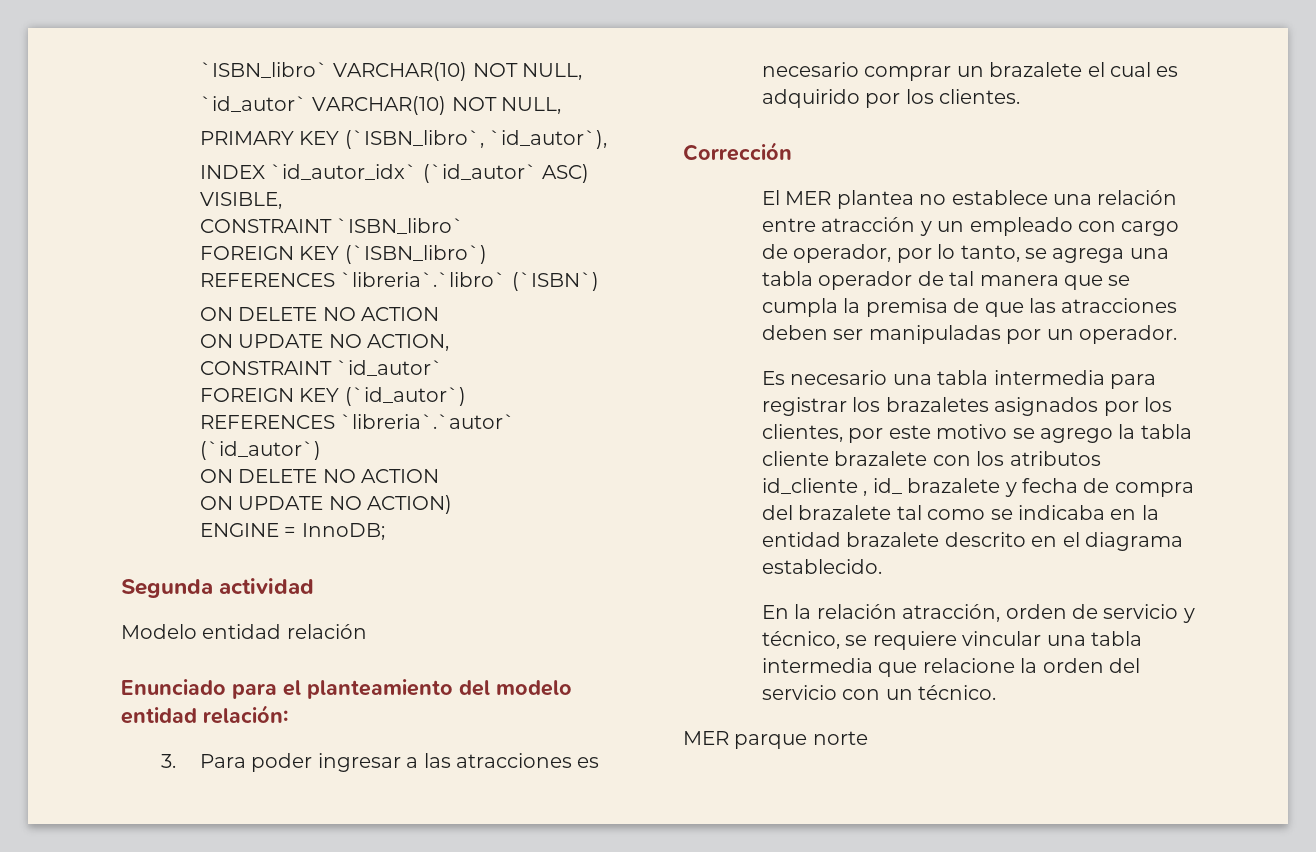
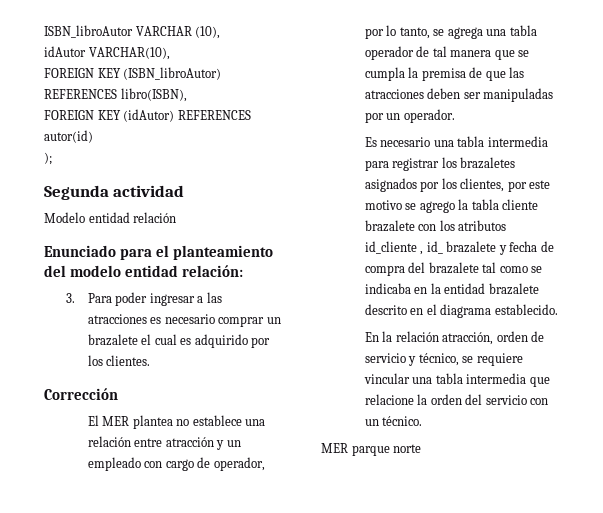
- `ISBN_libro` VARCHAR(10) NOT NULL,
- `id_autor` VARCHAR(10) NOT NULL,
- PRIMARY KEY (`ISBN_libro`, `id_autor`),
- INDEX `id_autor_idx` (`id_autor` ASC) VISIBLE,
- CONSTRAINT `ISBN_libro`
- FOREIGN KEY (`ISBN_libro`)
- REFERENCES `libreria`.`libro` (`ISBN`)
- ON DELETE NO ACTION
- ON UPDATE NO ACTION,
- CONSTRAINT `id_autor`
- FOREIGN KEY (`id_autor`)
- REFERENCES `libreria`.`autor` (`id_autor`)
- ON DELETE NO ACTION
- ON UPDATE NO ACTION)
- ENGINE = InnoDB;
+ ISBN_libroAutor VARCHAR (10),
+ idAutor VARCHAR(10),
+ FOREIGN KEY (ISBN_libroAutor) REFERENCES libro(ISBN),
+ FOREIGN KEY (idAutor) REFERENCES autor(id)
+ );

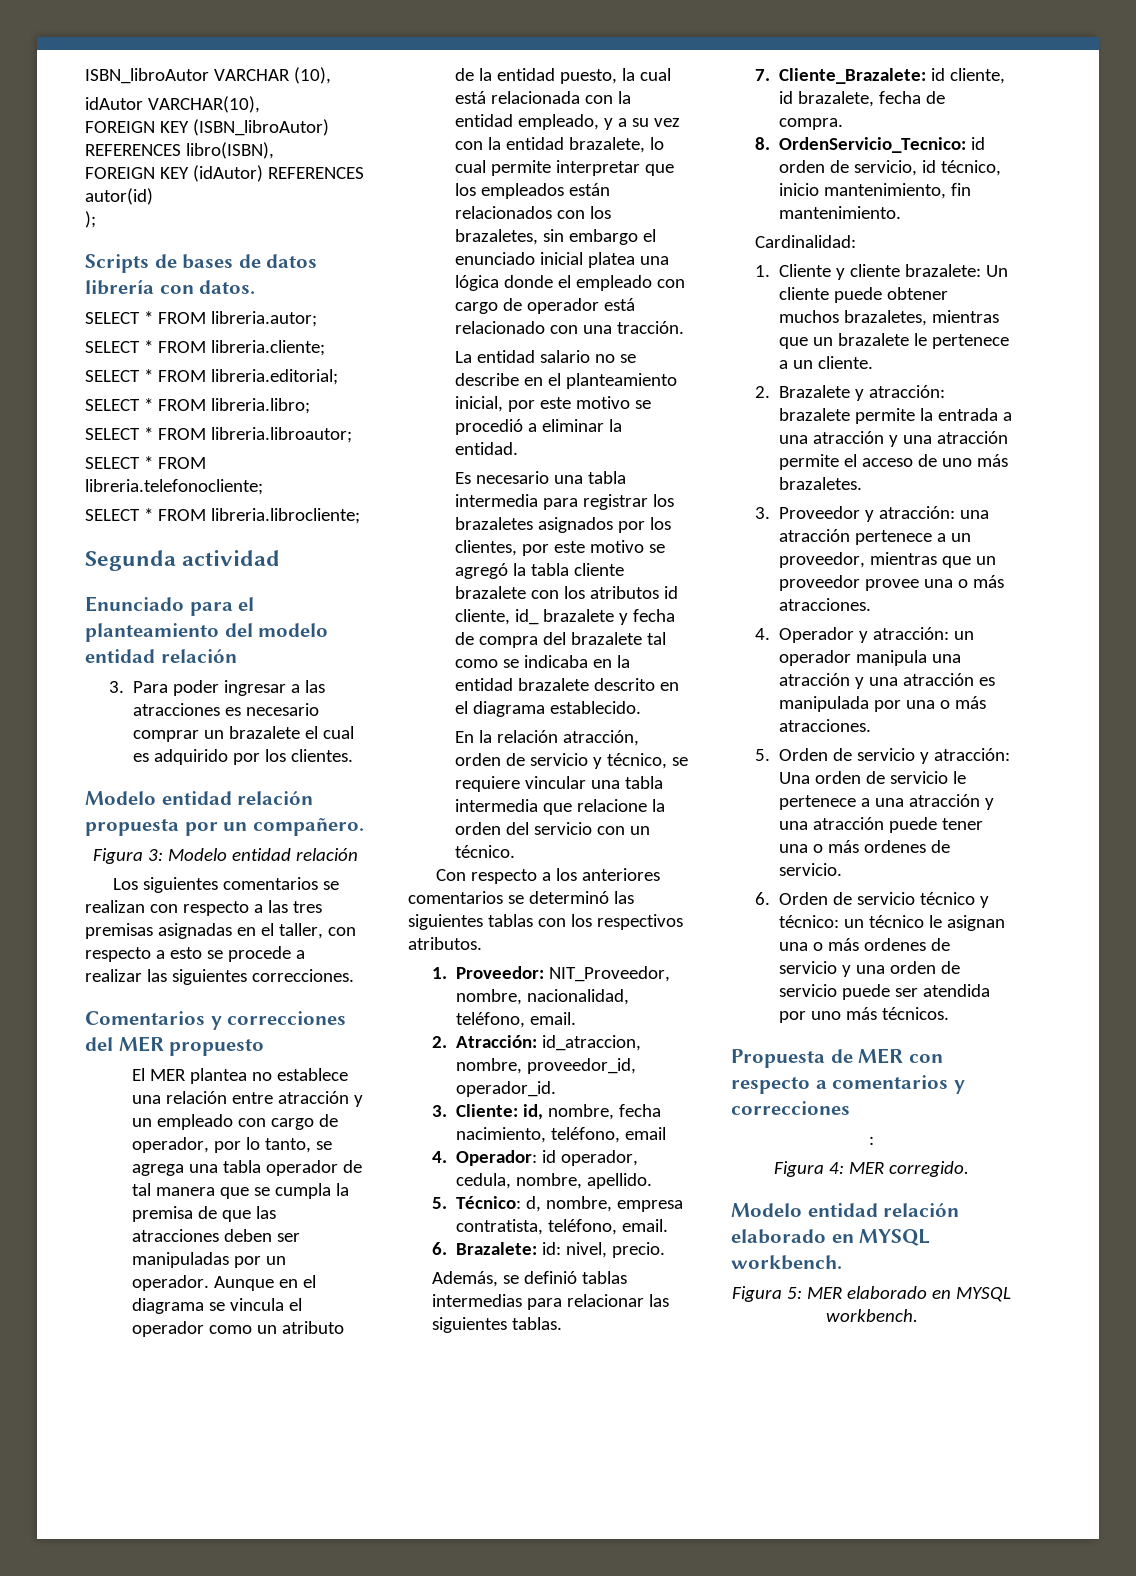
+ Scripts de bases de datos librería con datos.
+ SELECT * FROM libreria.autor;
+ SELECT * FROM libreria.cliente;
+ SELECT * FROM libreria.editorial;
+ SELECT * FROM libreria.libro;
+ SELECT * FROM libreria.libroautor;
+ SELECT * FROM libreria.telefonocliente;
+ SELECT * FROM libreria.librocliente;
- Modelo entidad relación
- Enunciado para el planteamiento del modelo entidad relación:
+ Enunciado para el planteamiento del modelo entidad relación
- Corrección
+ Modelo entidad relación propuesta por un compañero.
+ Figura 3: Modelo entidad relación
+ Los siguientes comentarios se realizan con respecto a las tres premisas asignadas en el taller, con respecto a esto se procede a realizar las siguientes correcciones.
+ Comentarios y correcciones del MER propuesto
+ Aunque en el diagrama se vincula el operador como un atributo de la entidad puesto, la cual está relacionada con la entidad empleado, y a su vez con la entidad brazalete, lo cual permite interpretar que los empleados están relacionados con los brazaletes, sin embargo el enunciado inicial platea una lógica donde el empleado con cargo de operador está relacionado con una tracción.
+ La entidad salario no se describe en el planteamiento inicial, por este motivo se procedió a eliminar la entidad.
- Es necesario una tabla intermedia para registrar los brazaletes asignados por los clientes, por este motivo se agrego la tabla cliente brazalete con los atributos id_cliente , id_ brazalete y fecha de compra del brazalete tal como se indicaba en la entidad brazalete descrito en el diagrama establecido.
+ Es necesario una tabla intermedia para registrar los brazaletes asignados por los clientes, por este motivo se agregó la tabla cliente brazalete con los atributos id cliente, id_ brazalete y fecha de compra del brazalete tal como se indicaba en la entidad brazalete descrito en el diagrama establecido.
- MER parque norte
+ Con respecto a los anteriores comentarios se determinó las siguientes tablas con los respectivos atributos.
+ 1. Proveedor: NIT_Proveedor, nombre, nacionalidad, teléfono, email.
+ 2. Atracción: id_atraccion, nombre, proveedor_id, operador_id.
+ 3. Cliente: id, nombre, fecha nacimiento, teléfono, email
+ 4. Operador: id operador, cedula, nombre, apellido.
+ 5. Técnico: d, nombre, empresa contratista, teléfono, email.
+ 6. Brazalete: id: nivel, precio.
+ Además, se definió tablas intermedias para relacionar las siguientes tablas.
+ 7. Cliente_Brazalete: id cliente, id brazalete, fecha de compra.
+ 8. OrdenServicio_Tecnico: id orden de servicio, id técnico, inicio mantenimiento, fin mantenimiento.
+ Cardinalidad:
+ 1. Cliente y cliente brazalete: Un cliente puede obtener muchos brazaletes, mientras que un brazalete le pertenece a un cliente.
+ 2. Brazalete y atracción: brazalete permite la entrada a una atracción y una atracción permite el acceso de uno más brazaletes.
+ 3. Proveedor y atracción: una atracción pertenece a un proveedor, mientras que un proveedor provee una o más atracciones.
+ 4. Operador y atracción: un operador manipula una atracción y una atracción es manipulada por una o más atracciones.
+ 5. Orden de servicio y atracción: Una orden de servicio le pertenece a una atracción y una atracción puede tener una o más ordenes de servicio.
+ 6. Orden de servicio técnico y técnico: un técnico le asignan una o más ordenes de servicio y una orden de servicio puede ser atendida por uno más técnicos.
+ Propuesta de MER con respecto a comentarios y correcciones
+ :
+ Figura 4: MER corregido.
+ Modelo entidad relación elaborado en MYSQL workbench.
+ Figura 5: MER elaborado en MYSQL workbench.

